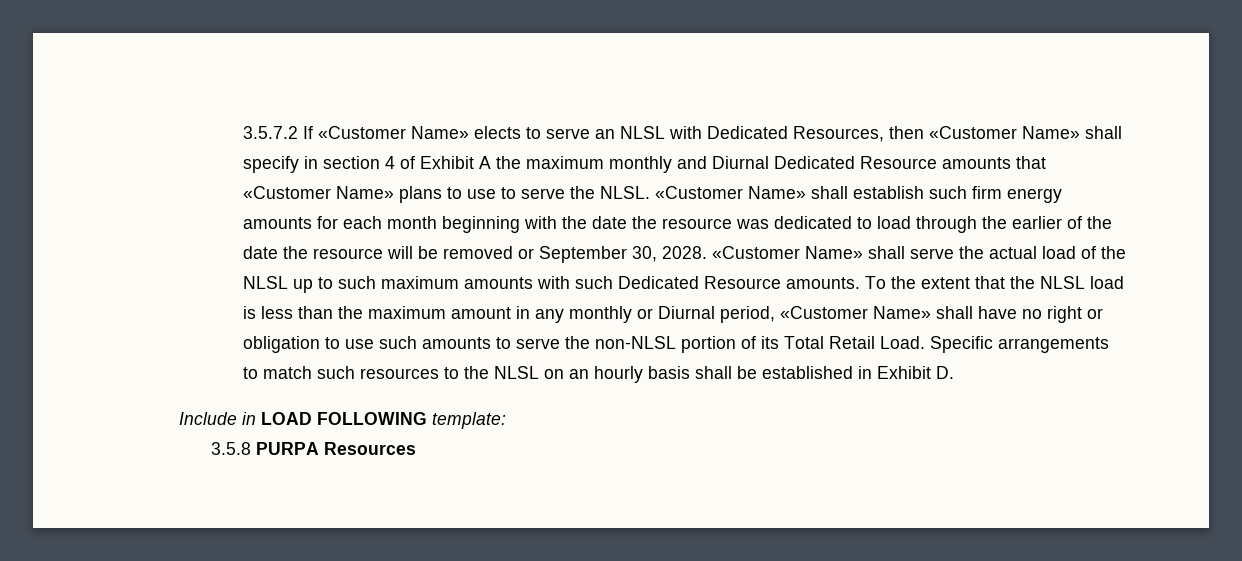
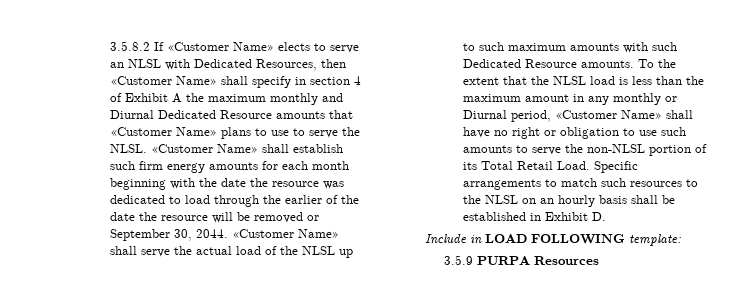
- 3.5.7.2 If «Customer Name» elects to serve an NLSL with Dedicated Resources, then «Customer Name» shall specify in section 4 of Exhibit A the maximum monthly and Diurnal Dedicated Resource amounts that «Customer Name» plans to use to serve the NLSL.
+ 3.5.8.2 If «Customer Name» elects to serve an NLSL with Dedicated Resources, then «Customer Name» shall specify in section 4 of Exhibit A the maximum monthly and Diurnal Dedicated Resource amounts that «Customer Name» plans to use to serve the NLSL.
- «Customer Name» shall establish such firm energy amounts for each month beginning with the date the resource was dedicated to load through the earlier of the date the resource will be removed or September 30, 2028.
+ «Customer Name» shall establish such firm energy amounts for each month beginning with the date the resource was dedicated to load through the earlier of the date the resource will be removed or September 30, 2044.
- 3.5.8 PURPA Resources
+ 3.5.9 PURPA Resources

